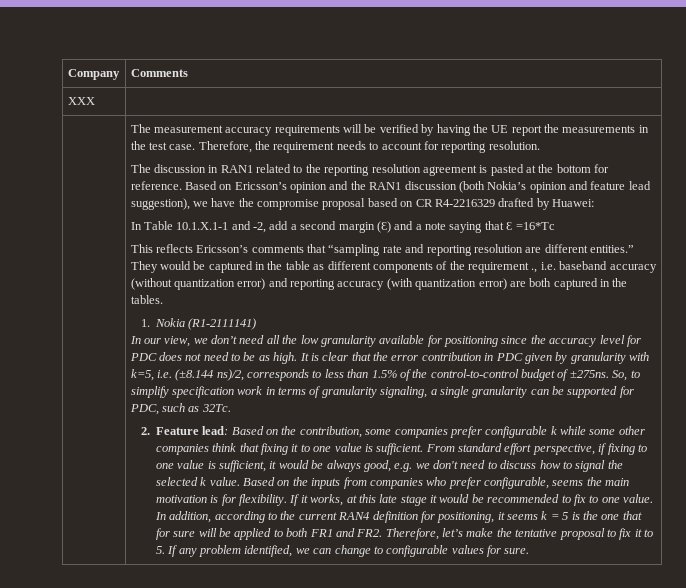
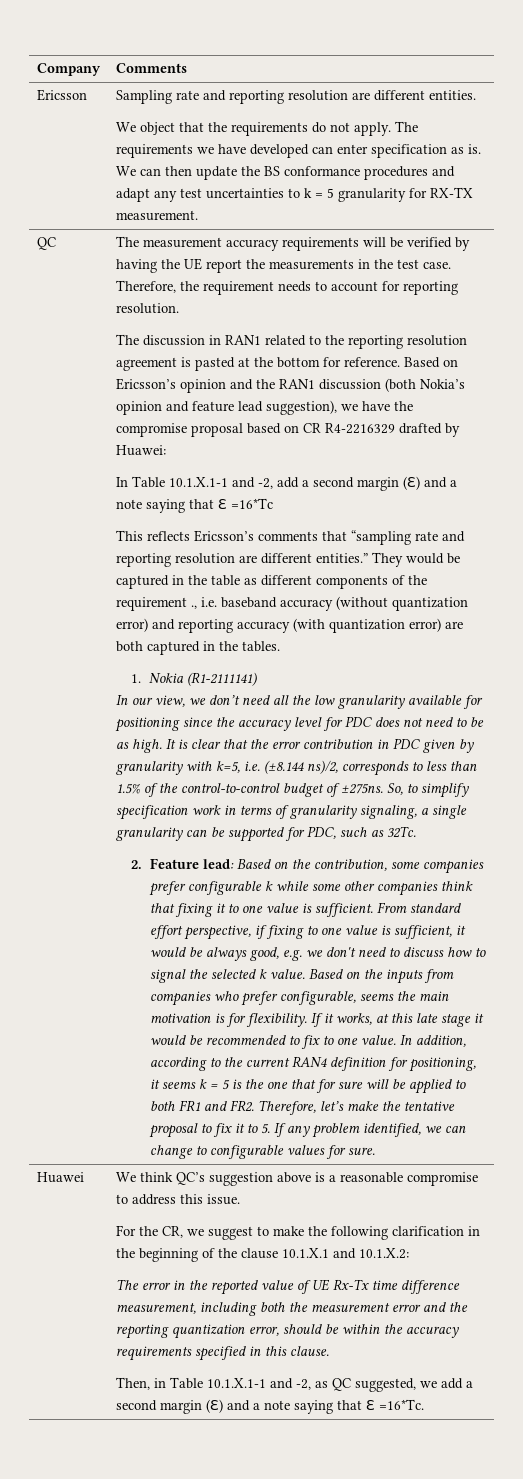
- XXX
+ Ericsson | Sampling rate and reporting resolution are different entities.
+ We object that the requirements do not apply. The requirements we have developed can enter specification as is. We can then update the BS conformance procedures and adapt any test uncertainties to k = 5 granularity for RX-TX measurement.
+ QC
+ Huawei | We think QC’s suggestion above is a reasonable compromise to address this issue.
+ For the CR, we suggest to make the following clarification in the beginning of the clause 10.1.X.1 and 10.1.X.2:
+ The error in the reported value of UE Rx-Tx time difference measurement, including both the measurement error and the reporting quantization error, should be within the accuracy requirements specified in this clause.
+ Then, in Table 10.1.X.1-1 and -2, as QC suggested, we add a second margin (ℇ) and a note saying that ℇ =16*Tc.

